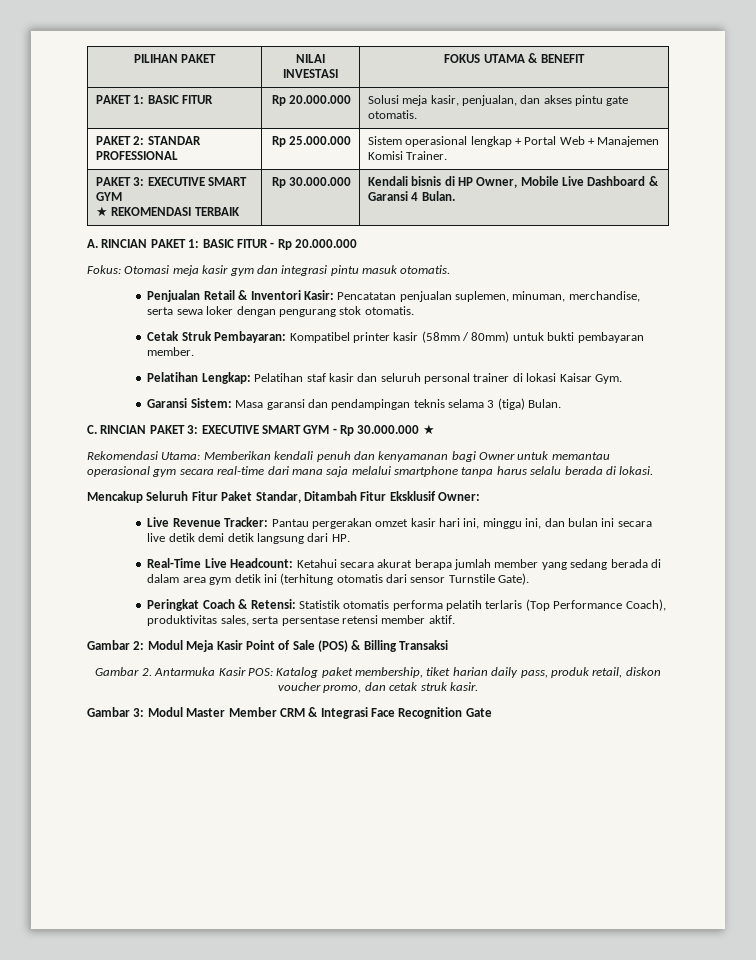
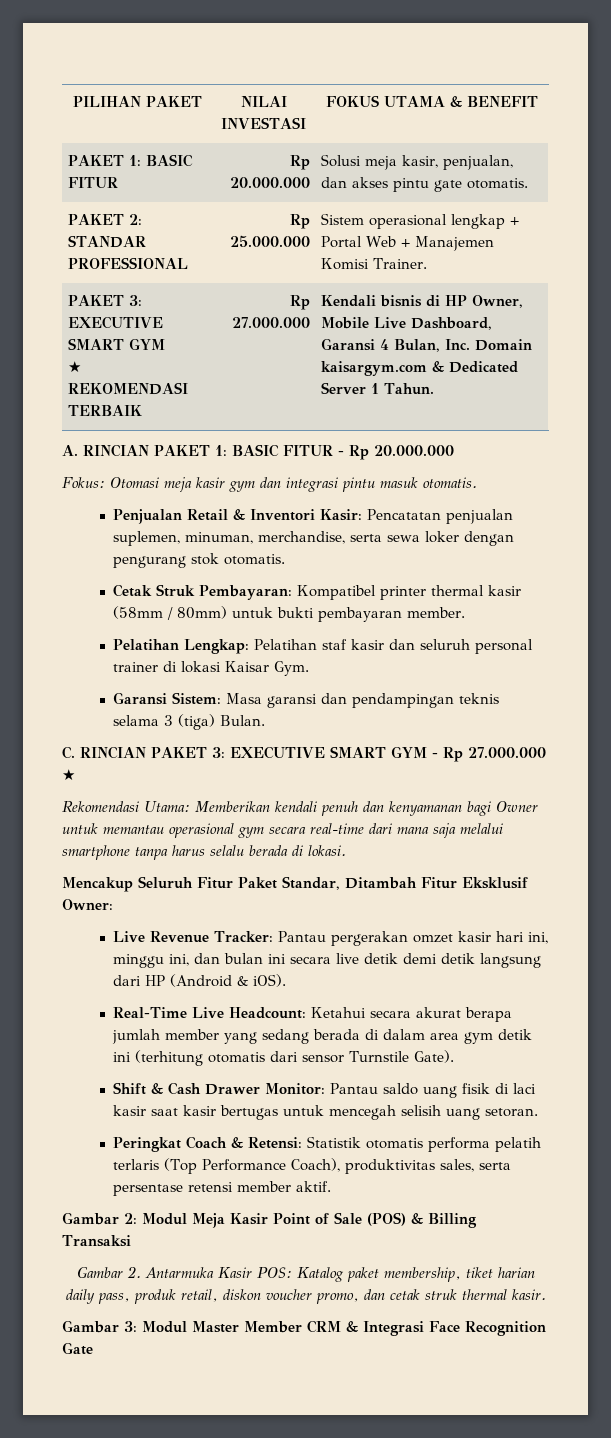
  PAKET 2: STANDAR PROFESSIONAL | Rp 25.000.000 | Sistem operasional lengkap + Portal Web + Manajemen Komisi Trainer.
  PAKET 3: EXECUTIVE SMART GYM
- ★ REKOMENDASI TERBAIK | Rp 30.000.000 | Kendali bisnis di HP Owner, Mobile Live Dashboard & Garansi 4 Bulan.
+ ★ REKOMENDASI TERBAIK | Rp 27.000.000 | Kendali bisnis di HP Owner, Mobile Live Dashboard, Garansi 4 Bulan, Inc. Domain kaisargym.com & Dedicated Server 1 Tahun.
- Cetak Struk Pembayaran: Kompatibel printer kasir (58mm / 80mm) untuk bukti pembayaran member.
+ Cetak Struk Pembayaran: Kompatibel printer thermal kasir (58mm / 80mm) untuk bukti pembayaran member.
- C. RINCIAN PAKET 3: EXECUTIVE SMART GYM - Rp 30.000.000 ★
+ C. RINCIAN PAKET 3: EXECUTIVE SMART GYM - Rp 27.000.000 ★
- Live Revenue Tracker: Pantau pergerakan omzet kasir hari ini, minggu ini, dan bulan ini secara live detik demi detik langsung dari HP.
+ Live Revenue Tracker: Pantau pergerakan omzet kasir hari ini, minggu ini, dan bulan ini secara live detik demi detik langsung dari HP (Android & iOS).
+ Shift & Cash Drawer Monitor: Pantau saldo uang fisik di laci kasir saat kasir bertugas untuk mencegah selisih uang setoran.
- Gambar 2. Antarmuka Kasir POS: Katalog paket membership, tiket harian daily pass, produk retail, diskon voucher promo, dan cetak struk kasir.
+ Gambar 2. Antarmuka Kasir POS: Katalog paket membership, tiket harian daily pass, produk retail, diskon voucher promo, dan cetak struk thermal kasir.

